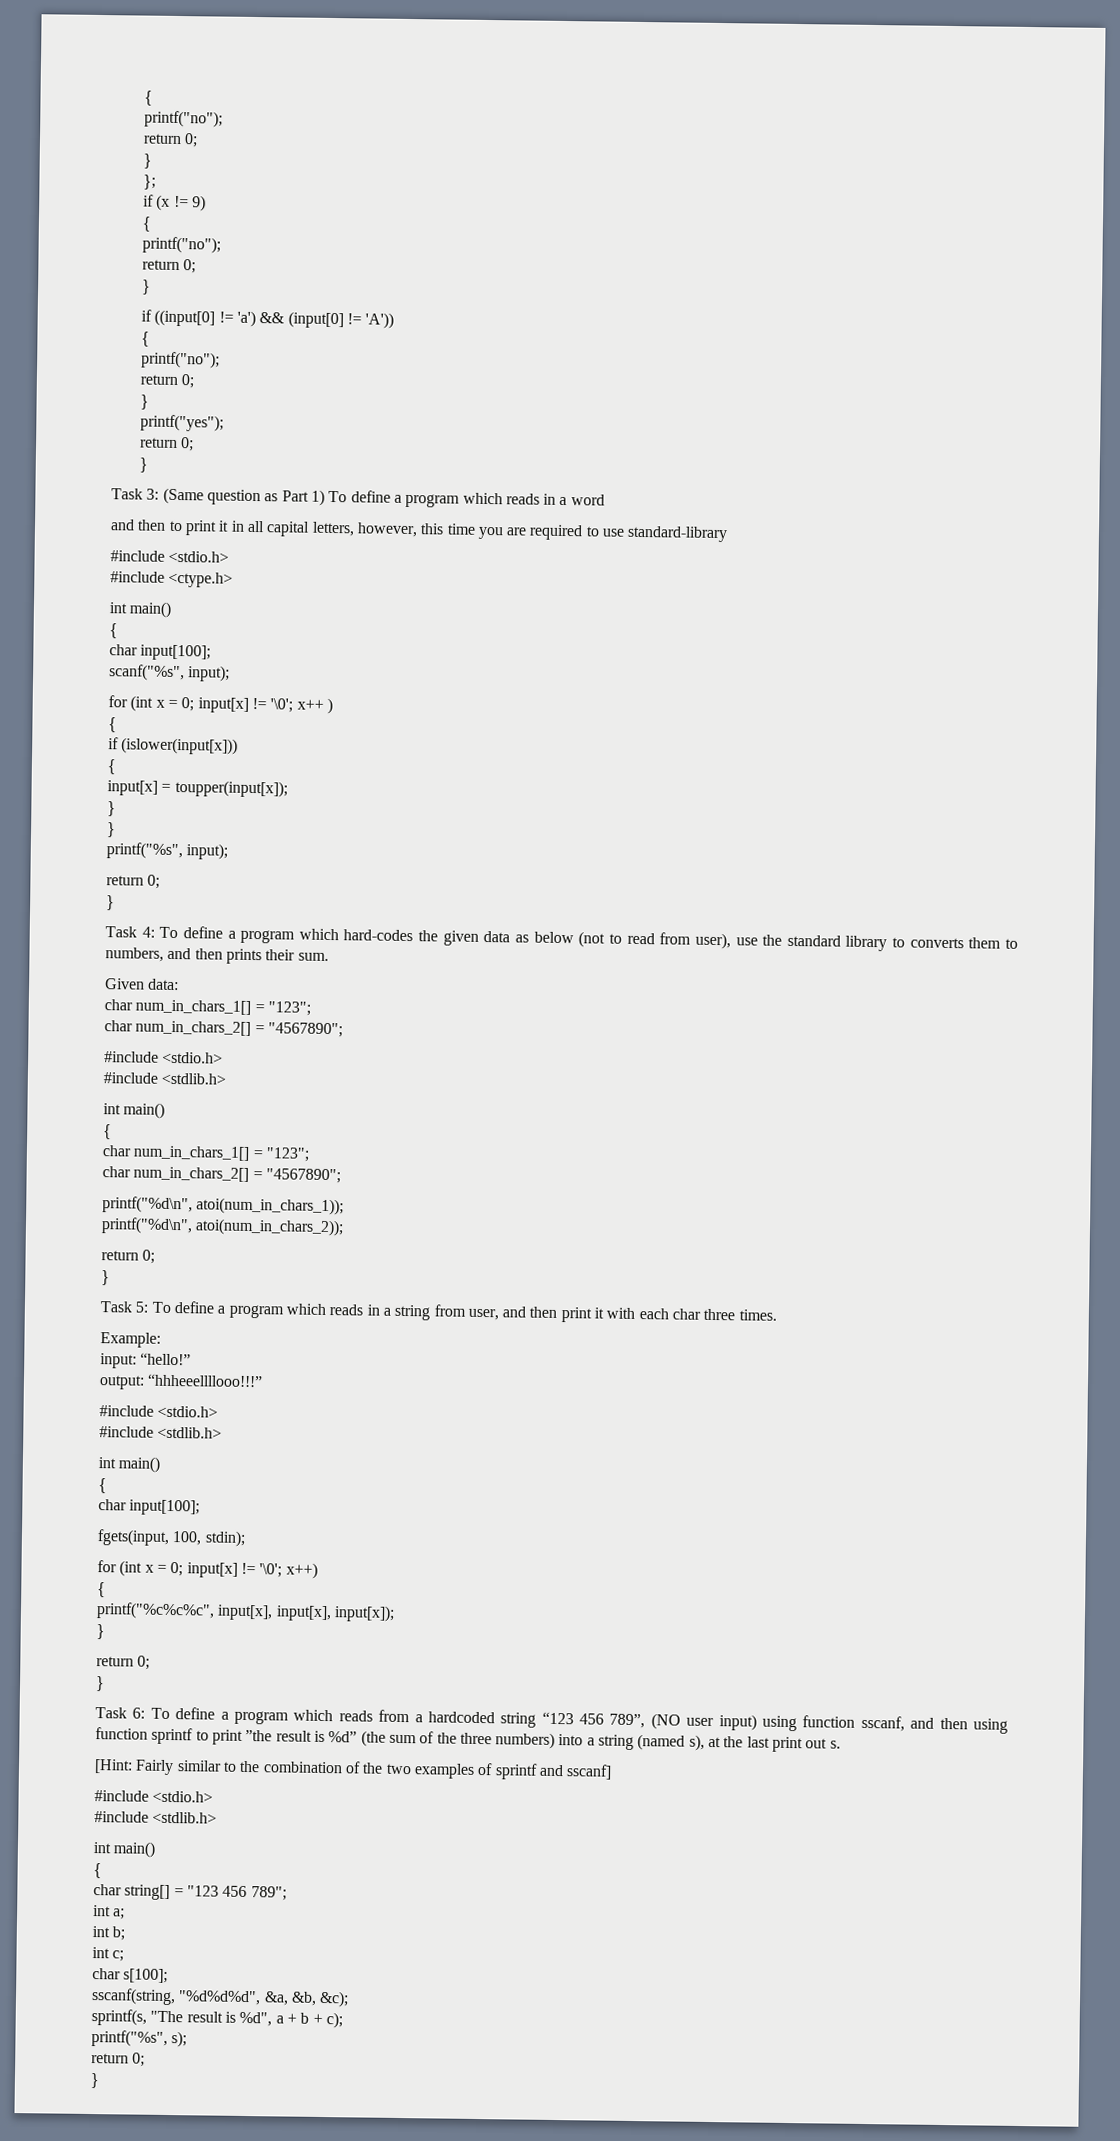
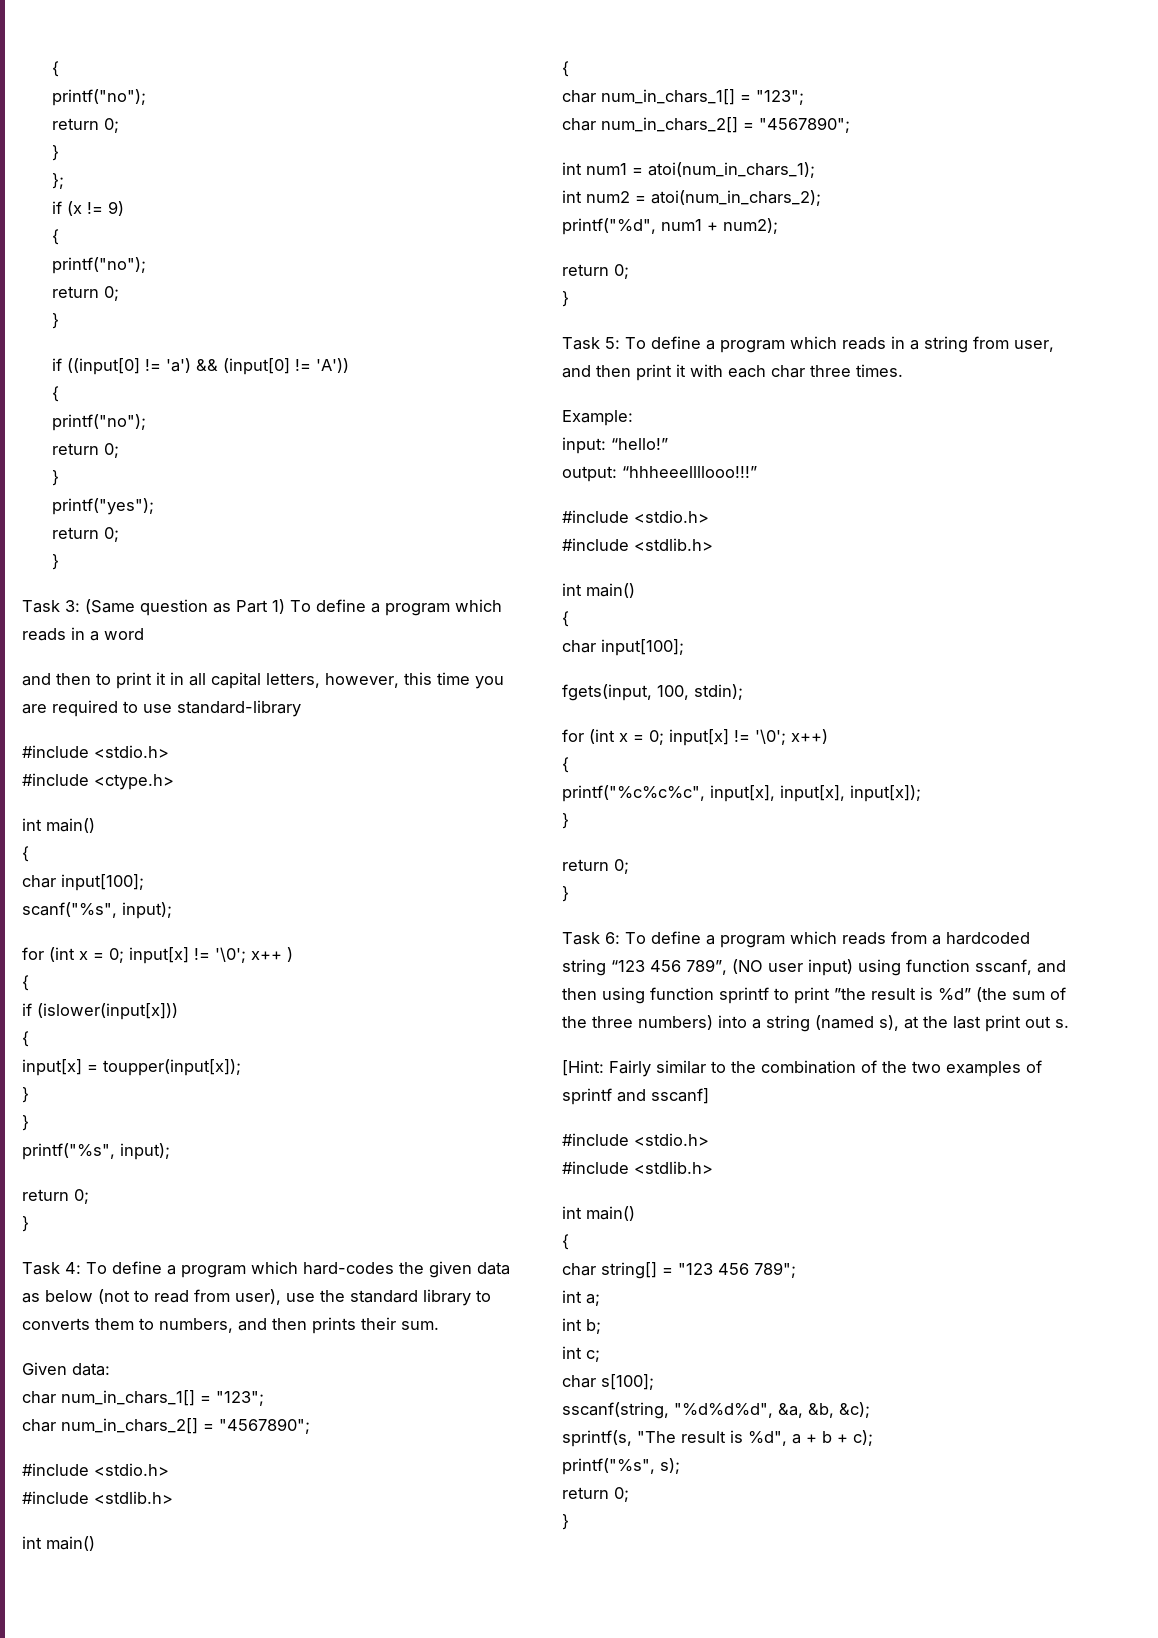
- printf("%d\n", atoi(num_in_chars_1));
- printf("%d\n", atoi(num_in_chars_2));
+ int num1 = atoi(num_in_chars_1);
+ int num2 = atoi(num_in_chars_2);
+ printf("%d", num1 + num2);

